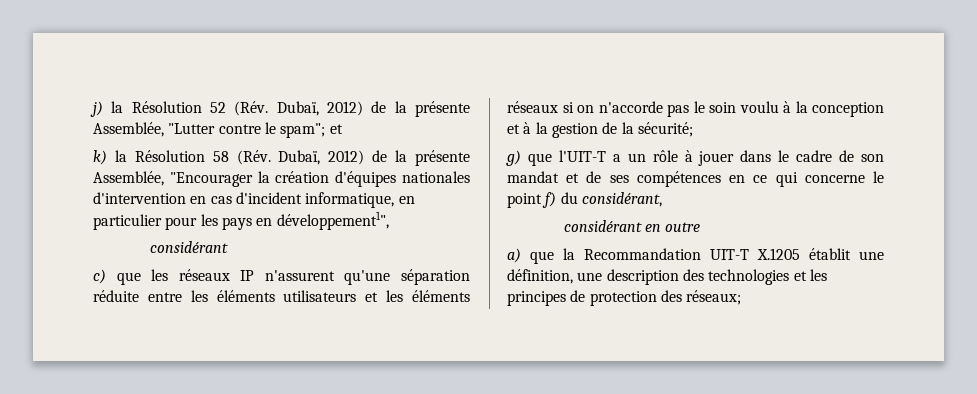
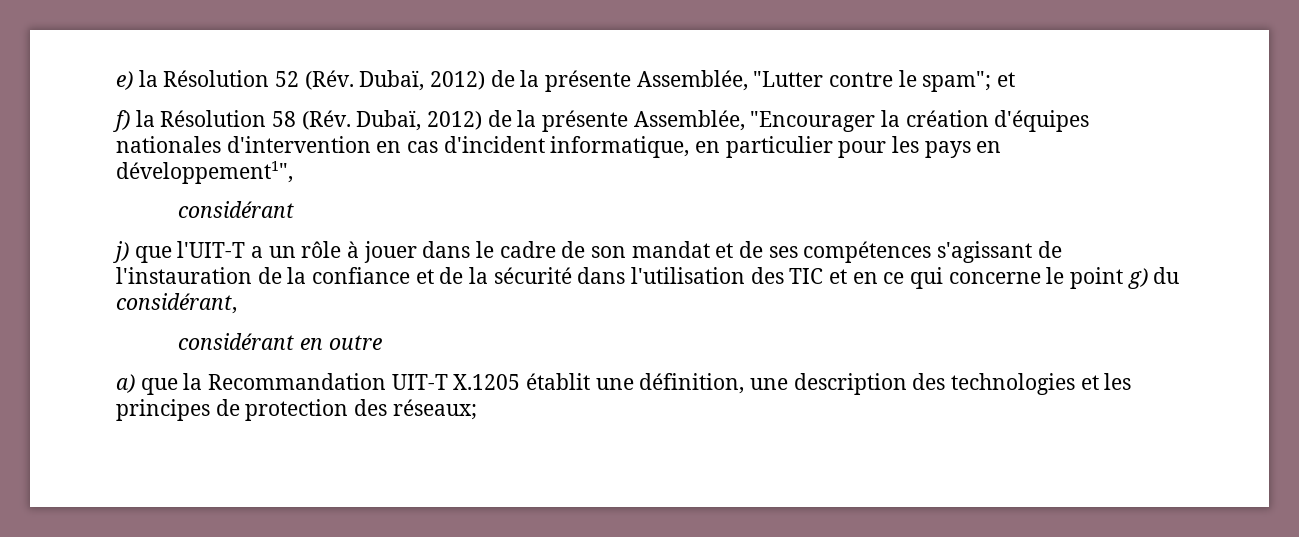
- j) la Résolution 52 (Rév. Dubaï, 2012) de la présente Assemblée, "Lutter contre le spam"; et
+ e) la Résolution 52 (Rév. Dubaï, 2012) de la présente Assemblée, "Lutter contre le spam"; et
- k) la Résolution 58 (Rév. Dubaï, 2012) de la présente Assemblée, "Encourager la création d'équipes nationales d'intervention en cas d'incident informatique, en particulier pour les pays en développement1",
+ f) la Résolution 58 (Rév. Dubaï, 2012) de la présente Assemblée, "Encourager la création d'équipes nationales d'intervention en cas d'incident informatique, en particulier pour les pays en développement1",
- c) que les réseaux IP n'assurent qu'une séparation réduite entre les éléments utilisateurs et les éléments réseaux si on n'accorde pas le soin voulu à la conception et à la gestion de la sécurité;
- g) que l'UIT-T a un rôle à jouer dans le cadre de son mandat et de ses compétences en ce qui concerne le point f) du considérant,
+ j) que l'UIT-T a un rôle à jouer dans le cadre de son mandat et de ses compétences s'agissant de l'instauration de la confiance et de la sécurité dans l'utilisation des TIC et en ce qui concerne le point g) du considérant,

